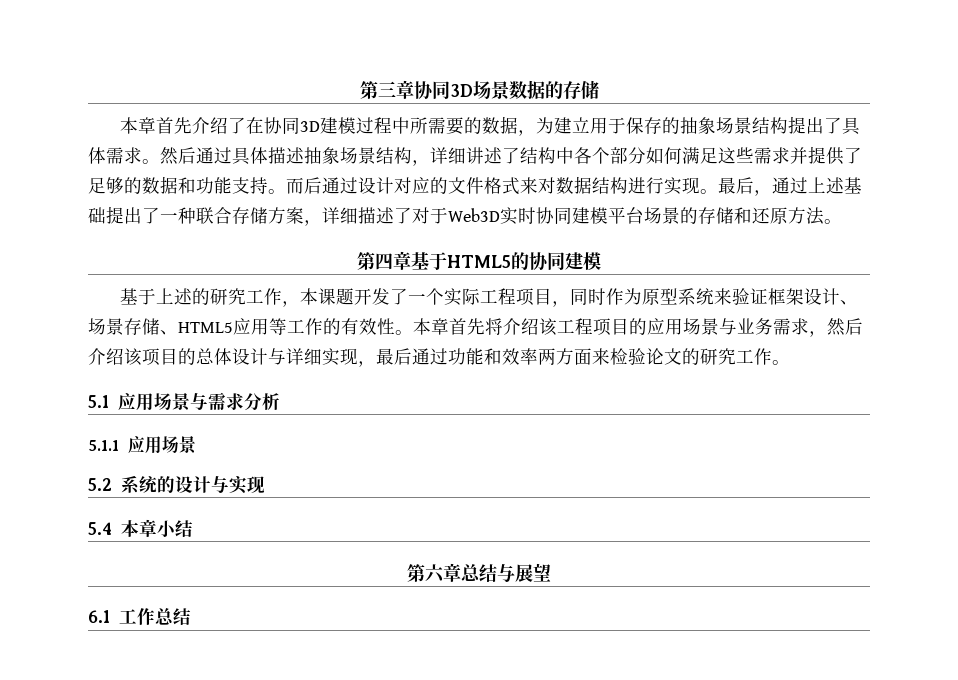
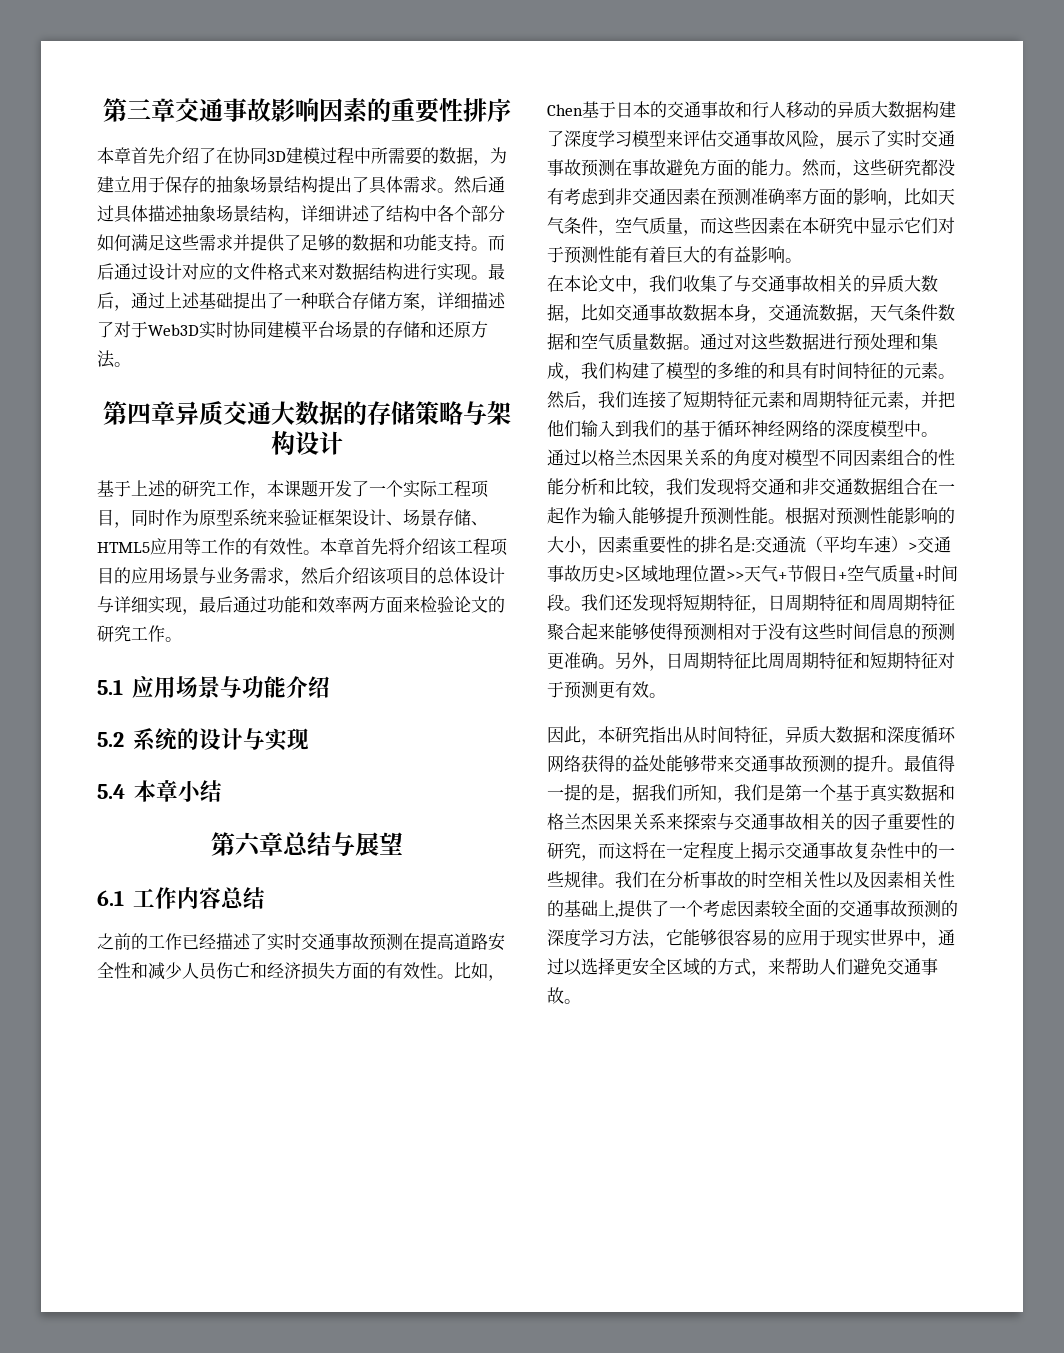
- 第三章协同3D场景数据的存储
+ 第三章交通事故影响因素的重要性排序
- 第四章基于HTML5的协同建模
+ 第四章异质交通大数据的存储策略与架构设计
- 5.1应用场景与需求分析
- 5.1.1应用场景
+ 5.1应用场景与功能介绍
- 6.1工作总结
+ 6.1工作内容总结
+ 之前的工作已经描述了实时交通事故预测在提高道路安全性和减少人员伤亡和经济损失方面的有效性。比如，Chen基于日本的交通事故和行人移动的异质大数据构建了深度学习模型来评估交通事故风险，展示了实时交通事故预测在事故避免方面的能力。然而，这些研究都没有考虑到非交通因素在预测准确率方面的影响，比如天气条件，空气质量，而这些因素在本研究中显示它们对于预测性能有着巨大的有益影响。
+ 在本论文中，我们收集了与交通事故相关的异质大数据，比如交通事故数据本身，交通流数据，天气条件数据和空气质量数据。通过对这些数据进行预处理和集成，我们构建了模型的多维的和具有时间特征的元素。然后，我们连接了短期特征元素和周期特征元素，并把他们输入到我们的基于循环神经网络的深度模型中。
+ 通过以格兰杰因果关系的角度对模型不同因素组合的性能分析和比较，我们发现将交通和非交通数据组合在一起作为输入能够提升预测性能。根据对预测性能影响的大小，因素重要性的排名是:交通流（平均车速）>交通事故历史>区域地理位置>>天气+节假日+空气质量+时间段。我们还发现将短期特征，日周期特征和周周期特征聚合起来能够使得预测相对于没有这些时间信息的预测更准确。另外，日周期特征比周周期特征和短期特征对于预测更有效。
+ 因此，本研究指出从时间特征，异质大数据和深度循环网络获得的益处能够带来交通事故预测的提升。最值得一提的是，据我们所知，我们是第一个基于真实数据和格兰杰因果关系来探索与交通事故相关的因子重要性的研究，而这将在一定程度上揭示交通事故复杂性中的一些规律。我们在分析事故的时空相关性以及因素相关性的基础上,提供了一个考虑因素较全面的交通事故预测的深度学习方法，它能够很容易的应用于现实世界中，通过以选择更安全区域的方式，来帮助人们避免交通事故。

